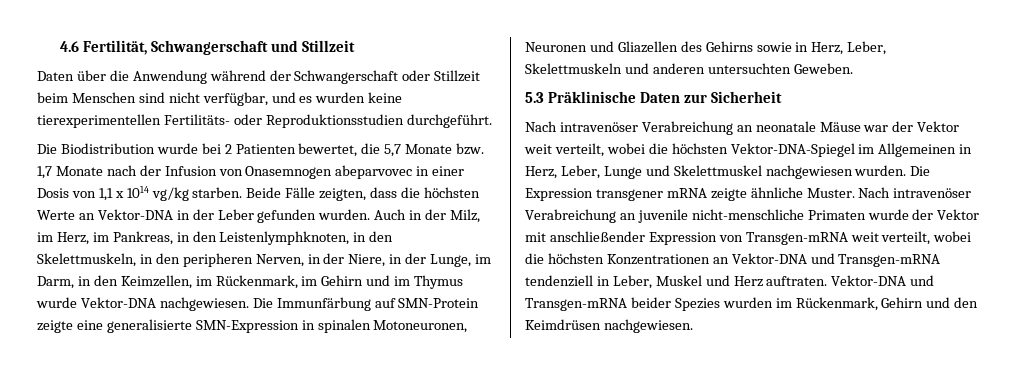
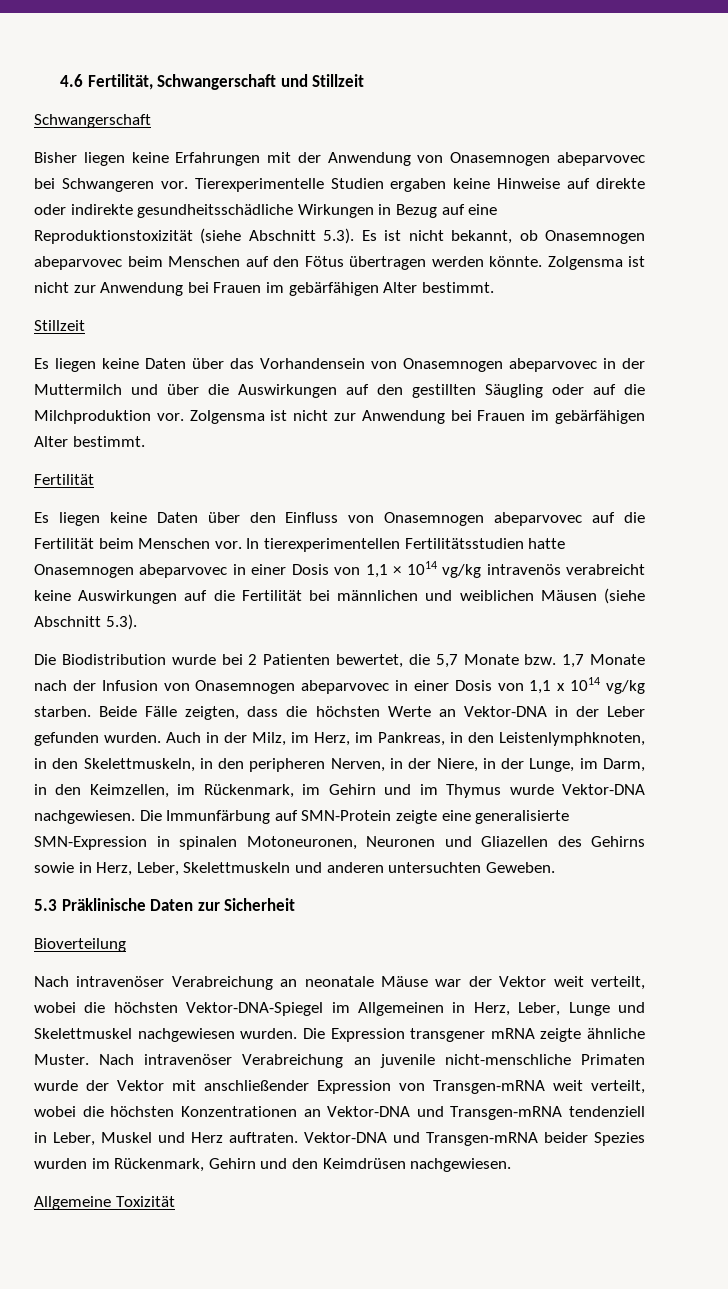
  4.6 Fertilität, Schwangerschaft und Stillzeit
- Daten über die Anwendung während der Schwangerschaft oder Stillzeit beim Menschen sind nicht verfügbar, und es wurden keine tierexperimentellen Fertilitäts- oder Reproduktionsstudien durchgeführt.
+ Schwangerschaft
+ Bisher liegen keine Erfahrungen mit der Anwendung von Onasemnogen abeparvovec bei Schwangeren vor. Tierexperimentelle Studien ergaben keine Hinweise auf direkte oder indirekte gesundheitsschädliche Wirkungen in Bezug auf eine Reproduktionstoxizität (siehe Abschnitt 5.3). Es ist nicht bekannt, ob Onasemnogen abeparvovec beim Menschen auf den Fötus übertragen werden könnte. Zolgensma ist nicht zur Anwendung bei Frauen im gebärfähigen Alter bestimmt.
+ Stillzeit
+ Es liegen keine Daten über das Vorhandensein von Onasemnogen abeparvovec in der Muttermilch und über die Auswirkungen auf den gestillten Säugling oder auf die Milchproduktion vor. Zolgensma ist nicht zur Anwendung bei Frauen im gebärfähigen Alter bestimmt.
+ Fertilität
+ Es liegen keine Daten über den Einfluss von Onasemnogen abeparvovec auf die Fertilität beim Menschen vor. In tierexperimentellen Fertilitätsstudien hatte Onasemnogen abeparvovec in einer Dosis von 1,1 × 1014 vg/kg intravenös verabreicht keine Auswirkungen auf die Fertilität bei männlichen und weiblichen Mäusen (siehe Abschnitt 5.3).
+ Bioverteilung
+ Allgemeine Toxizität

